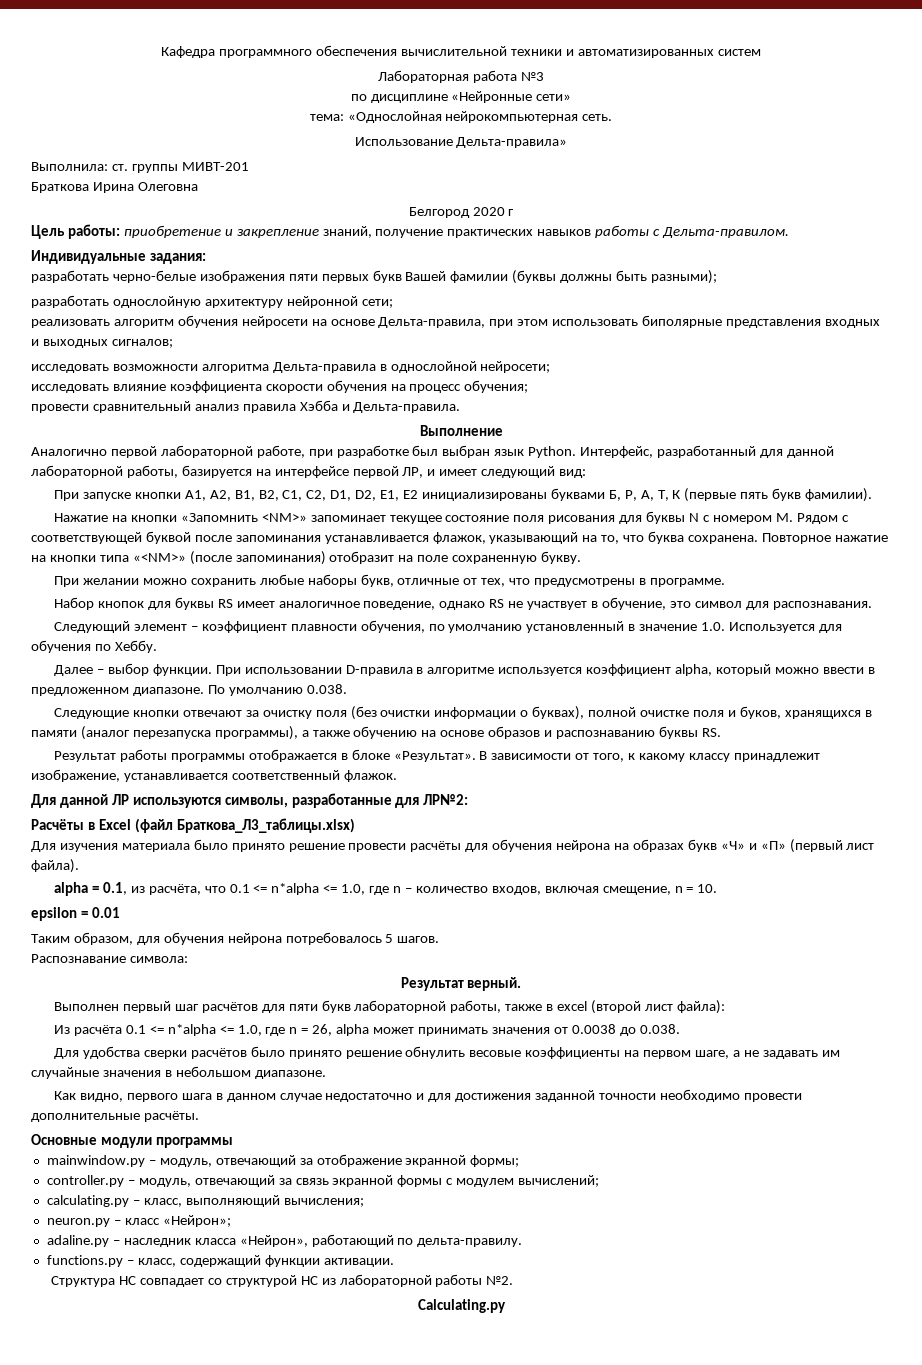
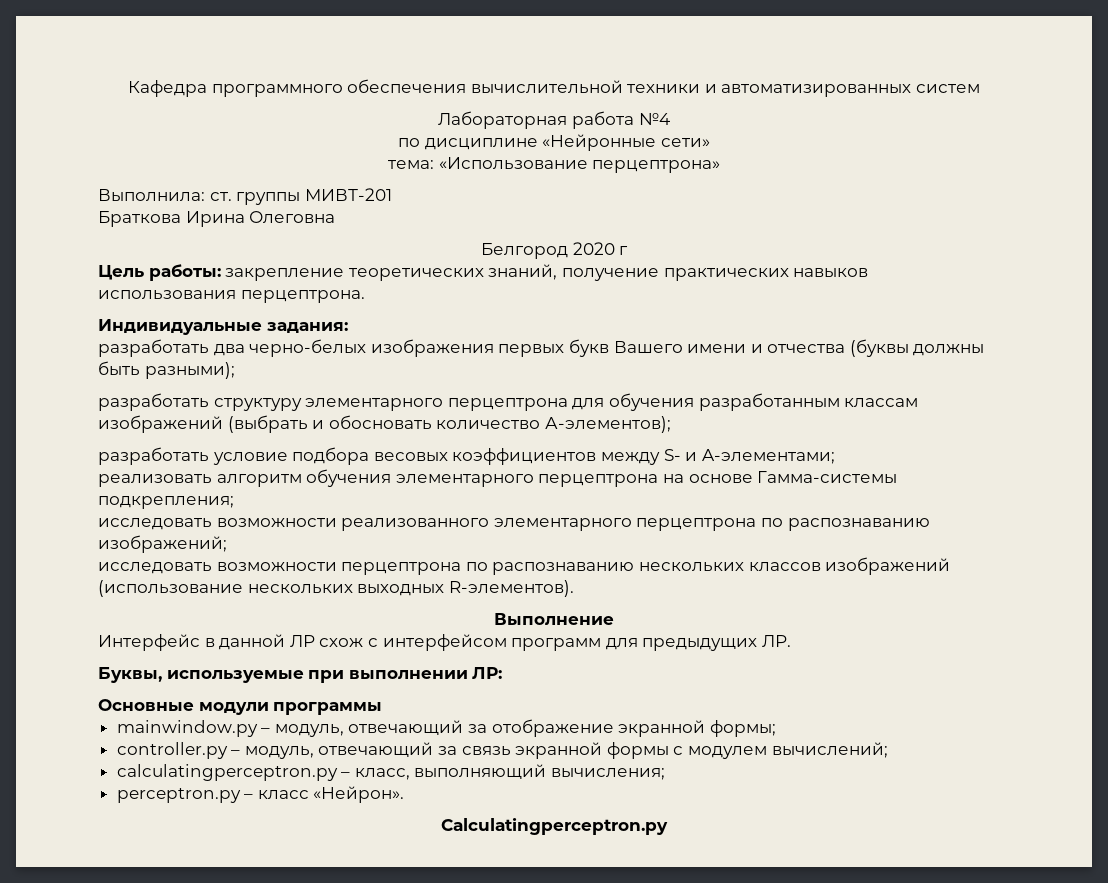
- Лабораторная работа №3
+ Лабораторная работа №4
- тема: «Однослойная нейрокомпьютерная сеть.
- Использование Дельта-правила»
+ тема: «Использование перцептрона»
- Цель работы: приобретение и закрепление знаний, получение практических навыков работы с Дельта-правилом.
+ Цель работы: закрепление теоретических знаний, получение практических навыков использования перцептрона.
- разработать черно-белые изображения пяти первых букв Вашей фамилии (буквы должны быть разными);
+ разработать два черно-белых изображения первых букв Вашего имени и отчества (буквы должны быть разными);
- разработать однослойную архитектуру нейронной сети;
- реализовать алгоритм обучения нейросети на основе Дельта-правила, при этом использовать биполярные представления входных и выходных сигналов;
- исследовать возможности алгоритма Дельта-правила в однослойной нейросети;
- исследовать влияние коэффициента скорости обучения на процесс обучения;
- провести сравнительный анализ правила Хэбба и Дельта-правила.
+ разработать структуру элементарного перцептрона для обучения разработанным классам изображений (выбрать и обосновать количество А-элементов);
+ разработать условие подбора весовых коэффициентов между S- и A-элементами;
+ реализовать алгоритм обучения элементарного перцептрона на основе Гамма-системы подкрепления;
+ исследовать возможности реализованного элементарного перцептрона по распознаванию изображений;
+ исследовать возможности перцептрона по распознаванию нескольких классов изображений (использование нескольких выходных R-элементов).
  Выполнение
- Аналогично первой лабораторной работе, при разработке был выбран язык Python. Интерфейс, разработанный для данной лабораторной работы, базируется на интерфейсе первой ЛР, и имеет следующий вид:
- При запуске кнопки А1, А2, В1, В2, C1, C2, D1, D2, E1, E2 инициализированы буквами Б, Р, А, Т, К (первые пять букв фамилии).
- Нажатие на кнопки «Запомнить <NM>» запоминает текущее состояние поля рисования для буквы N с номером M. Рядом с соответствующей буквой после запоминания устанавливается флажок, указывающий на то, что буква сохранена. Повторное нажатие на кнопки типа «<NM>» (после запоминания) отобразит на поле сохраненную букву.
- При желании можно сохранить любые наборы букв, отличные от тех, что предусмотрены в программе.
- Набор кнопок для буквы RS имеет аналогичное поведение, однако RS не участвует в обучение, это символ для распознавания.
- Следующий элемент – коэффициент плавности обучения, по умолчанию установленный в значение 1.0. Используется для обучения по Хеббу.
- Далее – выбор функции. При использовании D-правила в алгоритме используется коэффициент alpha, который можно ввести в предложенном диапазоне. По умолчанию 0.038.
- Следующие кнопки отвечают за очистку поля (без очистки информации о буквах), полной очистке поля и буков, хранящихся в памяти (аналог перезапуска программы), а также обучению на основе образов и распознаванию буквы RS.
- Результат работы программы отображается в блоке «Результат». В зависимости от того, к какому классу принадлежит изображение, устанавливается соответственный флажок.
- Для данной ЛР используются символы, разработанные для ЛР№2:
- Расчёты в Excel (файл Браткова_Л3_таблицы.xlsx)
- Для изучения материала было принято решение провести расчёты для обучения нейрона на образах букв «Ч» и «П» (первый лист файла).
- alpha = 0.1, из расчёта, что 0.1 <= n*alpha <= 1.0, где n – количество входов, включая смещение, n = 10.
- epsilon = 0.01
- Таким образом, для обучения нейрона потребовалось 5 шагов.
- Распознавание символа:
- Результат верный.
- Выполнен первый шаг расчётов для пяти букв лабораторной работы, также в excel (второй лист файла):
- Из расчёта 0.1 <= n*alpha <= 1.0, где n = 26, alpha может принимать значения от 0.0038 до 0.038.
- Для удобства сверки расчётов было принято решение обнулить весовые коэффициенты на первом шаге, а не задавать им случайные значения в небольшом диапазоне.
- Как видно, первого шага в данном случае недостаточно и для достижения заданной точности необходимо провести дополнительные расчёты.
+ Интерфейс в данной ЛР схож с интерфейсом программ для предыдущих ЛР.
+ Буквы, используемые при выполнении ЛР:
- calculating.py – класс, выполняющий вычисления;
+ calculatingperceptron.py – класс, выполняющий вычисления;
- neuron.py – класс «Нейрон»;
- adaline.py – наследник класса «Нейрон», работающий по дельта-правилу.
- functions.py – класс, содержащий функции активации.
- Структура НС совпадает со структурой НС из лабораторной работы №2.
- Calculating.py
+ perceptron.py – класс «Нейрон».
+ Calculatingperceptron.py

